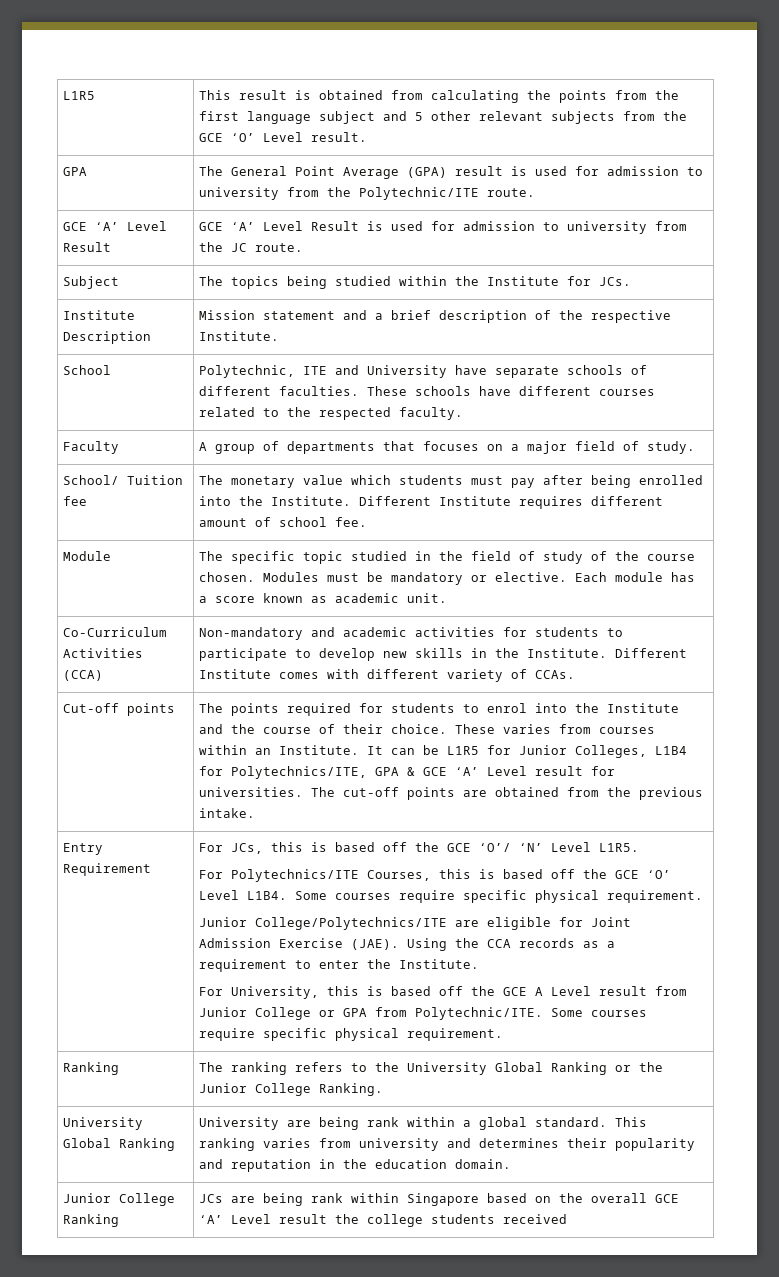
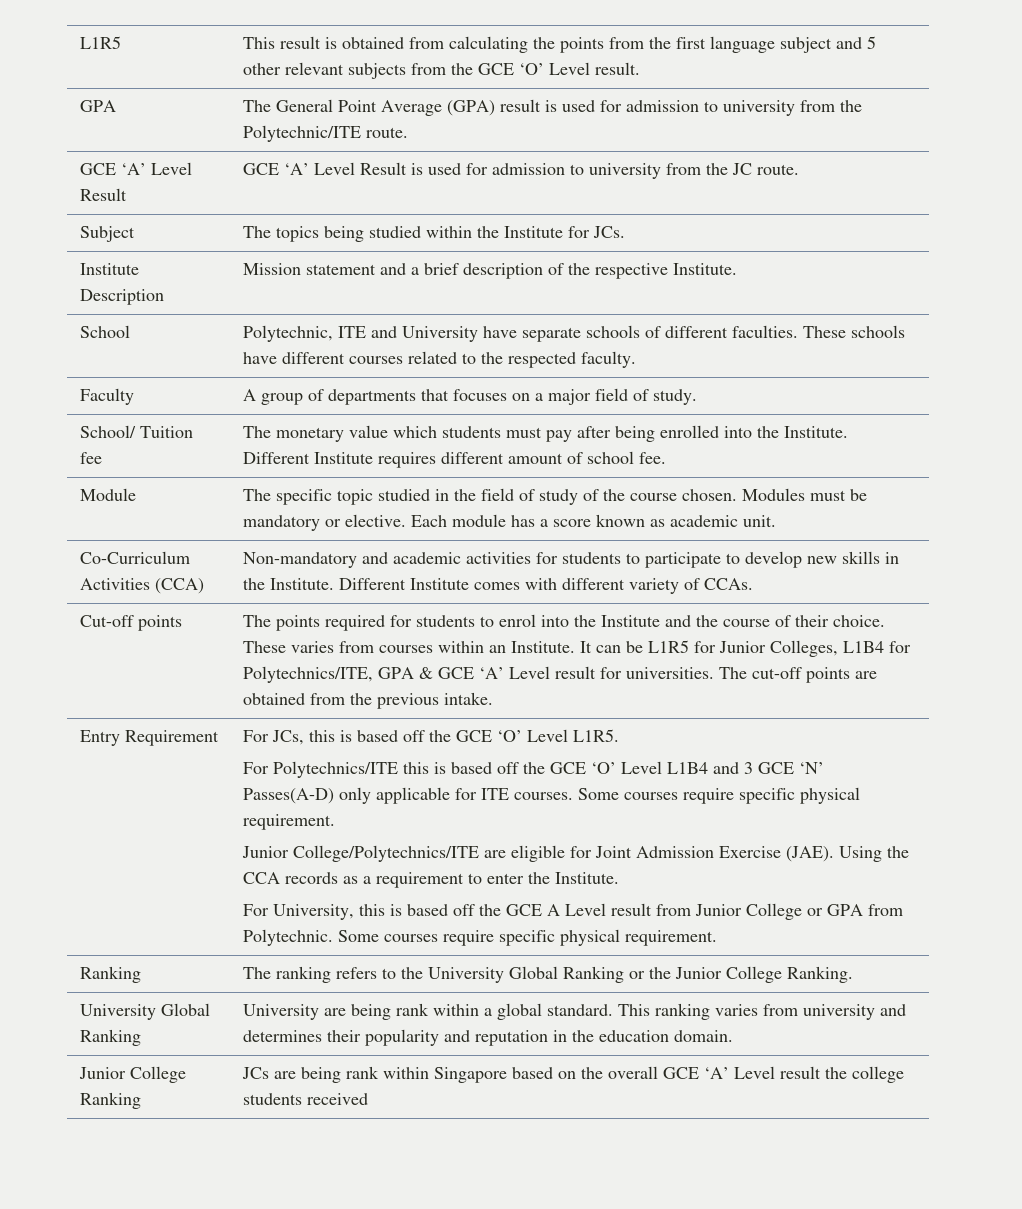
- For JCs, this is based off the GCE ‘O’/ ‘N’ Level L1R5.
+ For JCs, this is based off the GCE ‘O’ Level L1R5.
- For Polytechnics/ITE Courses, this is based off the GCE ‘O’ Level L1B4.
+ For Polytechnics/ITE this is based off the GCE ‘O’ Level L1B4 and 3 GCE ‘N’ Passes(A-D) only applicable for ITE courses.
- For University, this is based off the GCE A Level result from Junior College or GPA from Polytechnic/ITE.
+ For University, this is based off the GCE A Level result from Junior College or GPA from Polytechnic.

